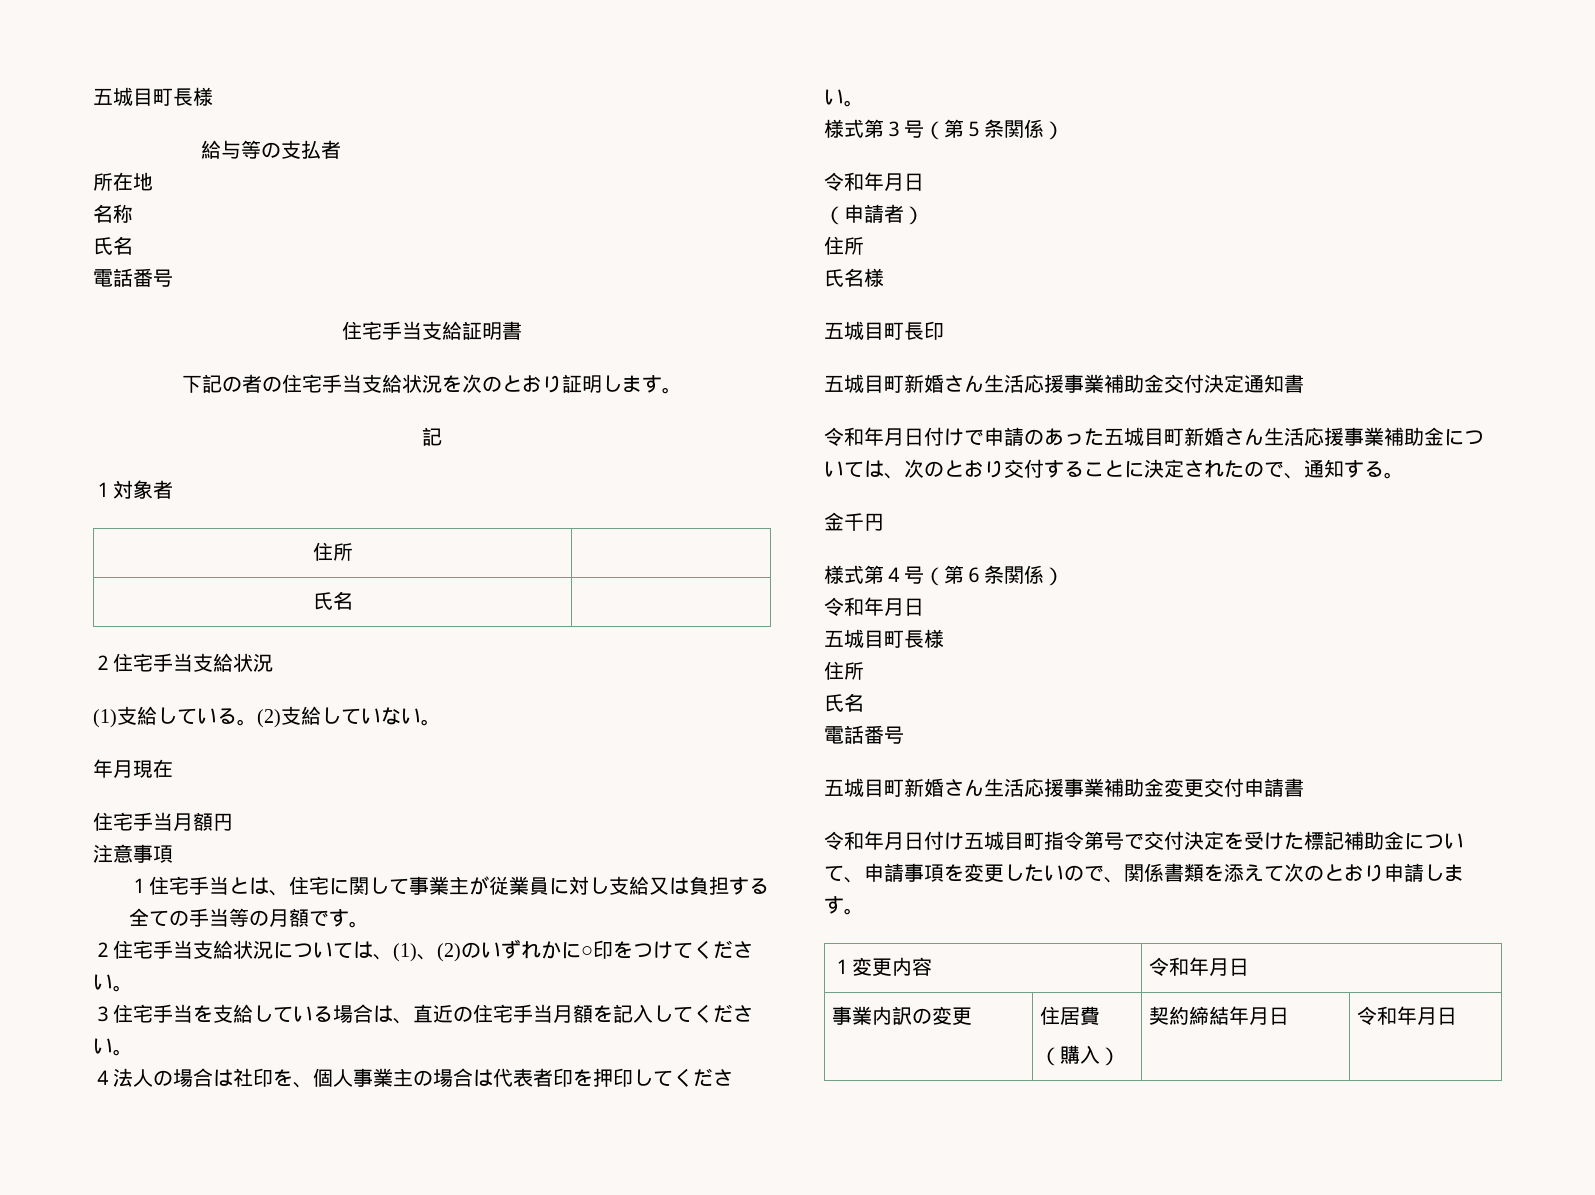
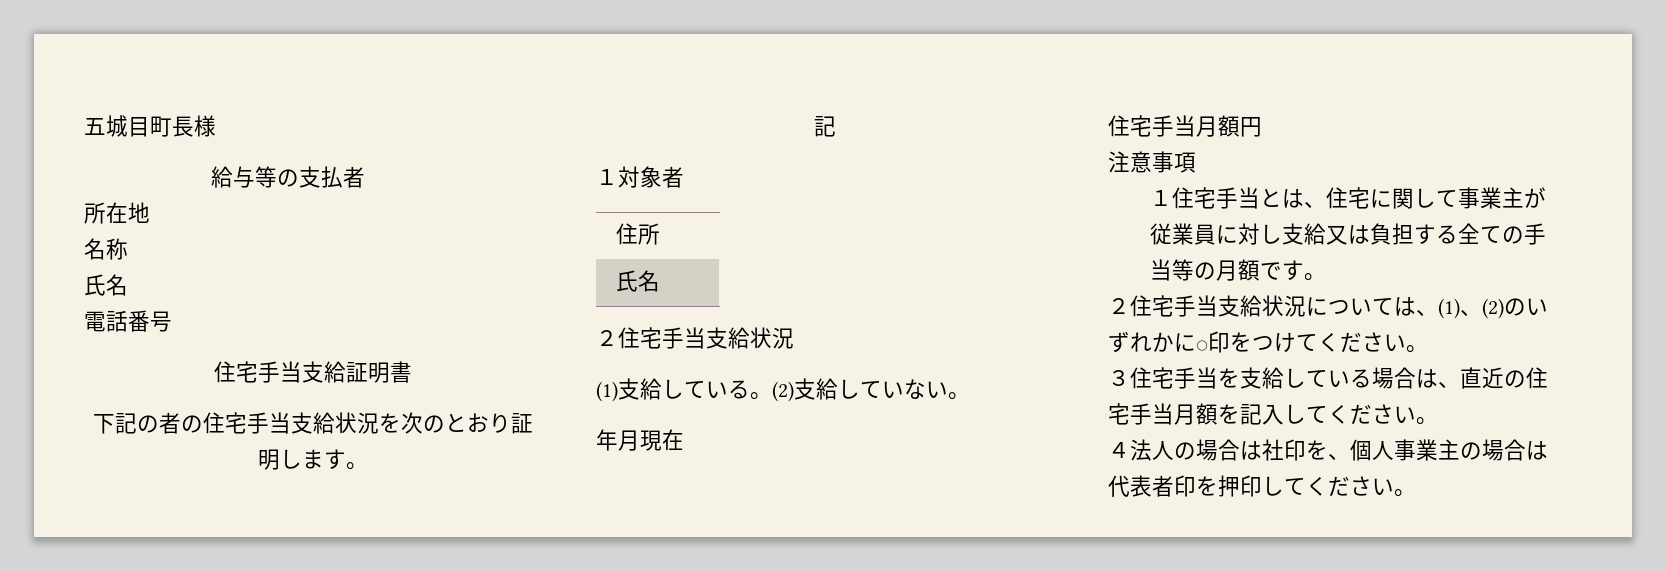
- 様式第３号（第５条関係）
- 令和年月日
- （申請者）
- 住所
- 氏名様
- 五城目町長印
- 五城目町新婚さん生活応援事業補助金交付決定通知書
- 令和年月日付けで申請のあった五城目町新婚さん生活応援事業補助金については、次のとおり交付することに決定されたので、通知する。
- 金千円
- 様式第４号（第６条関係）
- 令和年月日
- 五城目町長様
- 住所
- 氏名
- 電話番号
- 五城目町新婚さん生活応援事業補助金変更交付申請書
- 令和年月日付け五城目町指令第号で交付決定を受けた標記補助金について、申請事項を変更したいので、関係書類を添えて次のとおり申請します。
- １変更内容 | 令和年月日
- 事業内訳の変更 | 住居費
- （購入） | 契約締結年月日 | 令和年月日

